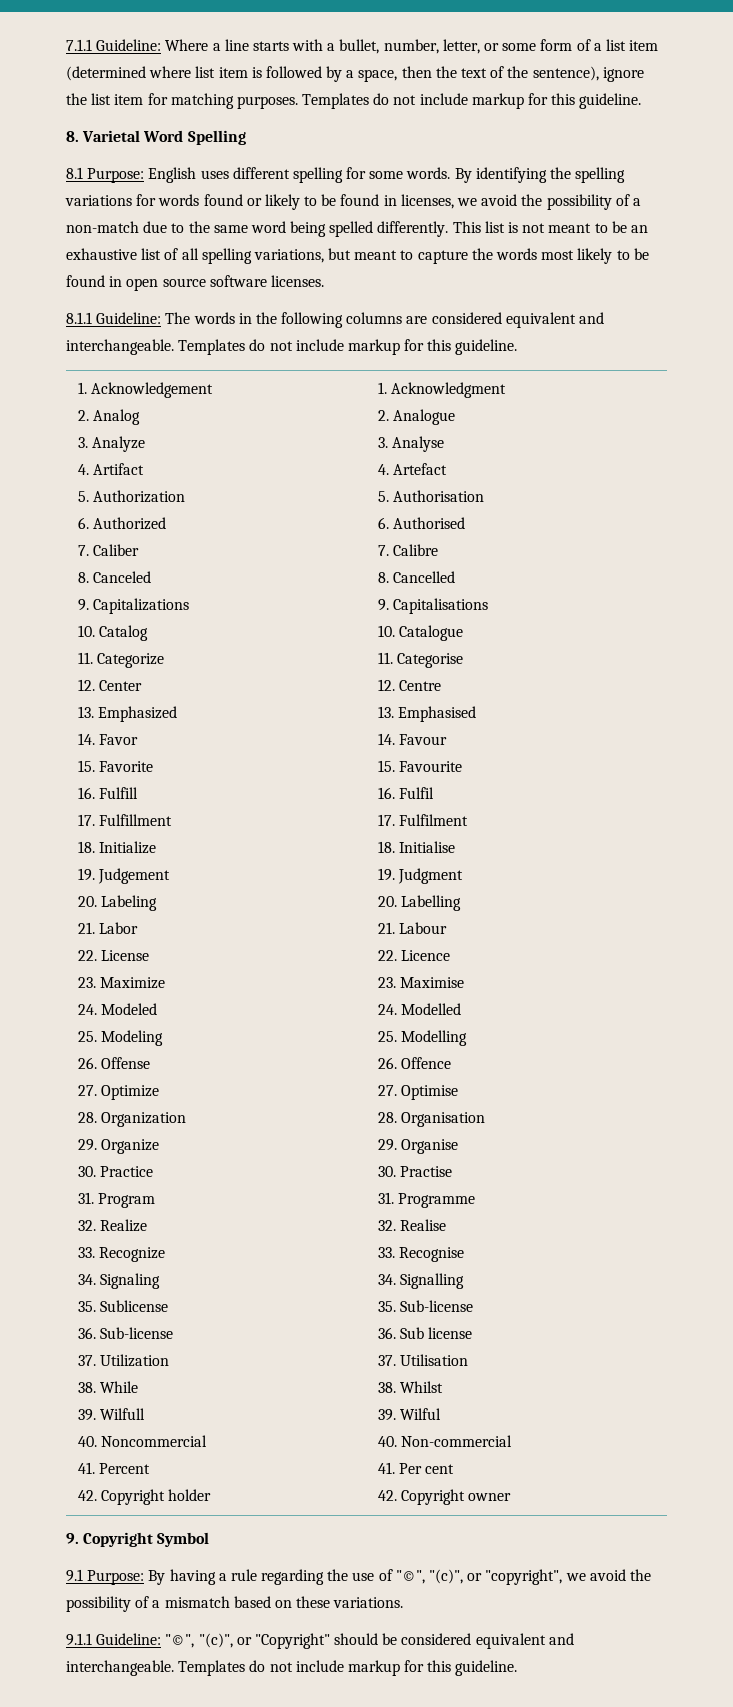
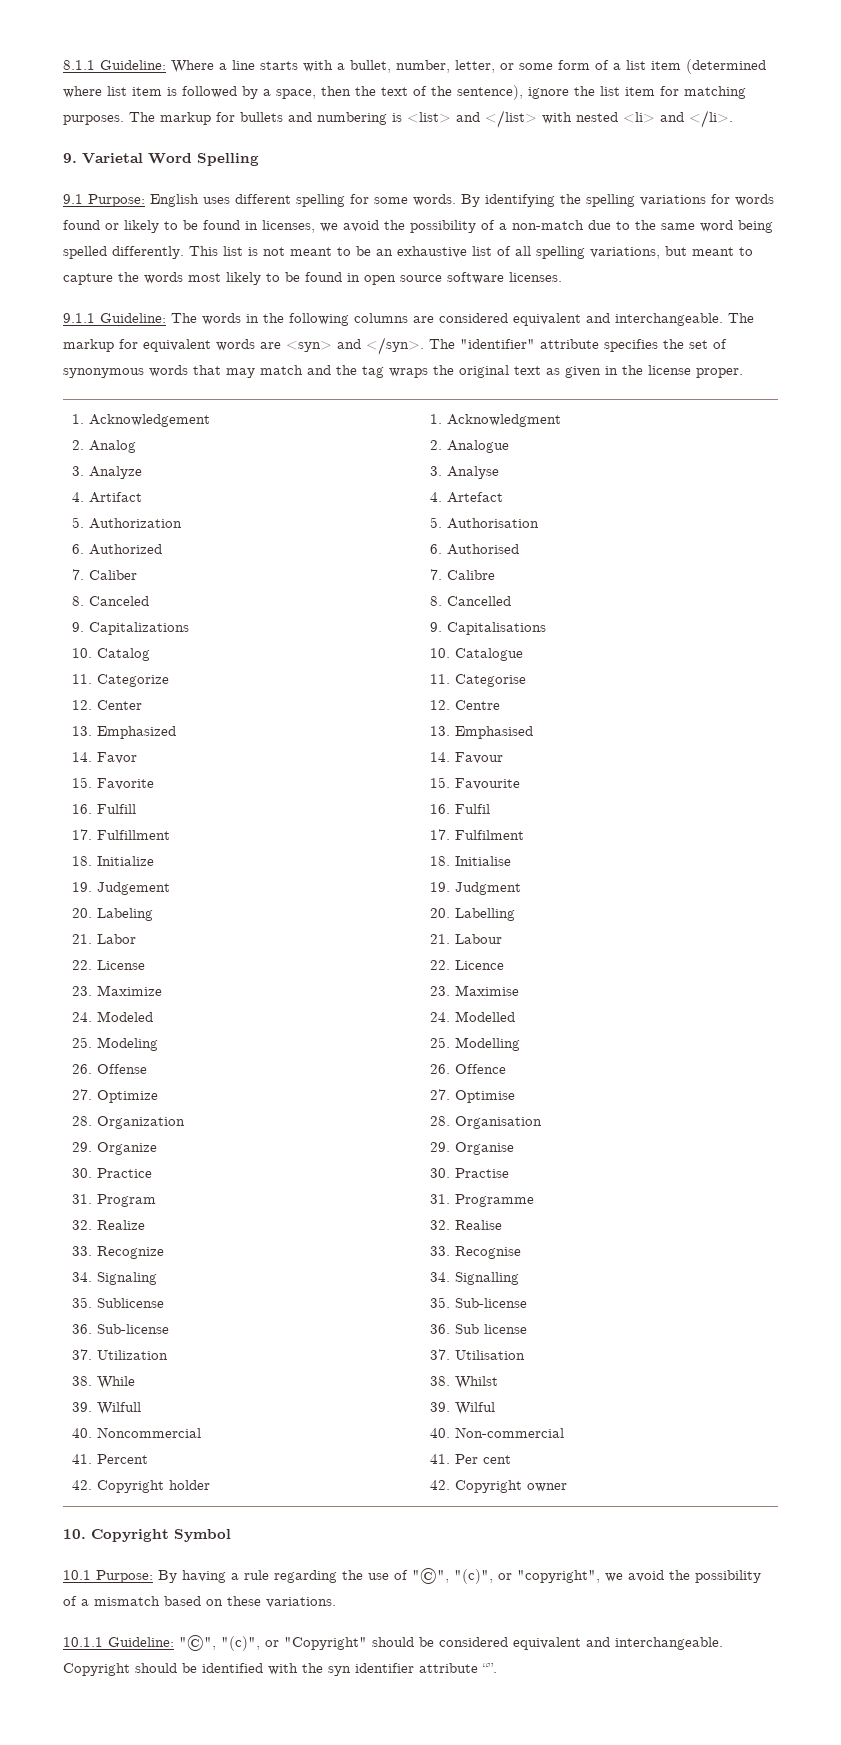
- 7.1.1 Guideline: Where a line starts with a bullet, number, letter, or some form of a list item (determined where list item is followed by a space, then the text of the sentence), ignore the list item for matching purposes. Templates do not include markup for this guideline.
- 8. Varietal Word Spelling
+ 8.1.1 Guideline: Where a line starts with a bullet, number, letter, or some form of a list item (determined where list item is followed by a space, then the text of the sentence), ignore the list item for matching purposes. The markup for bullets and numbering is <list> and </list> with nested <li> and </li>.
+ 9. Varietal Word Spelling
- 8.1 Purpose: English uses different spelling for some words.
+ 9.1 Purpose: English uses different spelling for some words.
- 8.1.1 Guideline: The words in the following columns are considered equivalent and interchangeable. Templates do not include markup for this guideline.
+ 9.1.1 Guideline: The words in the following columns are considered equivalent and interchangeable. The markup for equivalent words are <syn> and </syn>. The "identifier" attribute specifies the set of synonymous words that may match and the tag wraps the original text as given in the license proper.
- 9. Copyright Symbol
+ 10. Copyright Symbol
- 9.1 Purpose: By having a rule regarding the use of "©", "(c)", or "copyright", we avoid the possibility of a mismatch based on these variations.
+ 10.1 Purpose: By having a rule regarding the use of "©", "(c)", or "copyright", we avoid the possibility of a mismatch based on these variations.
- 9.1.1 Guideline: "©", "(c)", or "Copyright" should be considered equivalent and interchangeable. Templates do not include markup for this guideline.
+ 10.1.1 Guideline: "©", "(c)", or "Copyright" should be considered equivalent and interchangeable. Copyright should be identified with the syn identifier attribute “”.

